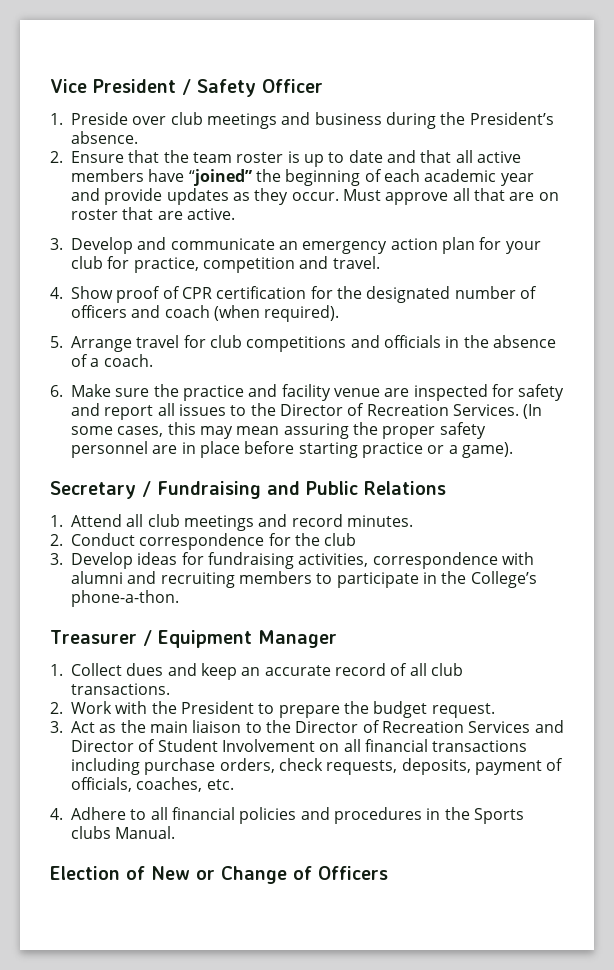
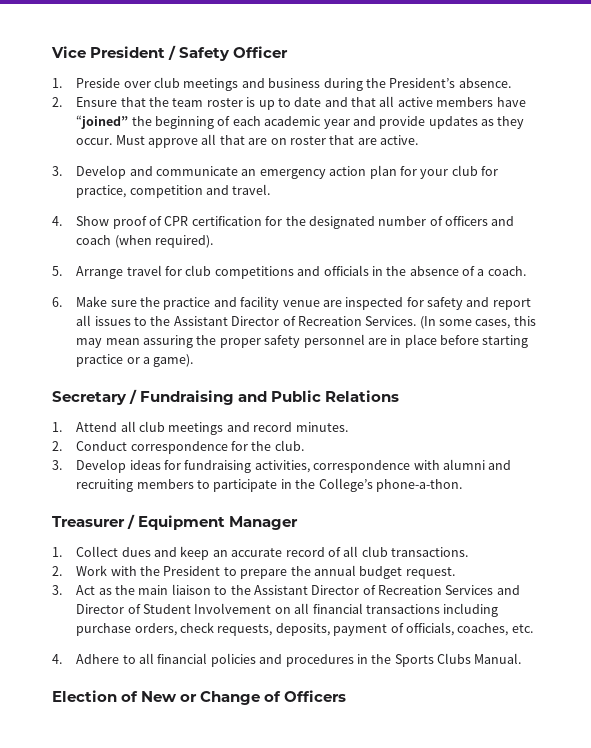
- 6. Make sure the practice and facility venue are inspected for safety and report all issues to the Director of Recreation Services.
+ 6. Make sure the practice and facility venue are inspected for safety and report all issues to the Assistant Director of Recreation Services.
- 2. Conduct correspondence for the club
+ 2. Conduct correspondence for the club.
- 2. Work with the President to prepare the budget request.
+ 2. Work with the President to prepare the annual budget request.
- 3. Act as the main liaison to the Director of Recreation Services and Director of Student Involvement on all financial transactions including purchase orders, check requests, deposits, payment of officials, coaches, etc.
+ 3. Act as the main liaison to the Assistant Director of Recreation Services and Director of Student Involvement on all financial transactions including purchase orders, check requests, deposits, payment of officials, coaches, etc.
- 4. Adhere to all financial policies and procedures in the Sports clubs Manual.
+ 4. Adhere to all financial policies and procedures in the Sports Clubs Manual.

